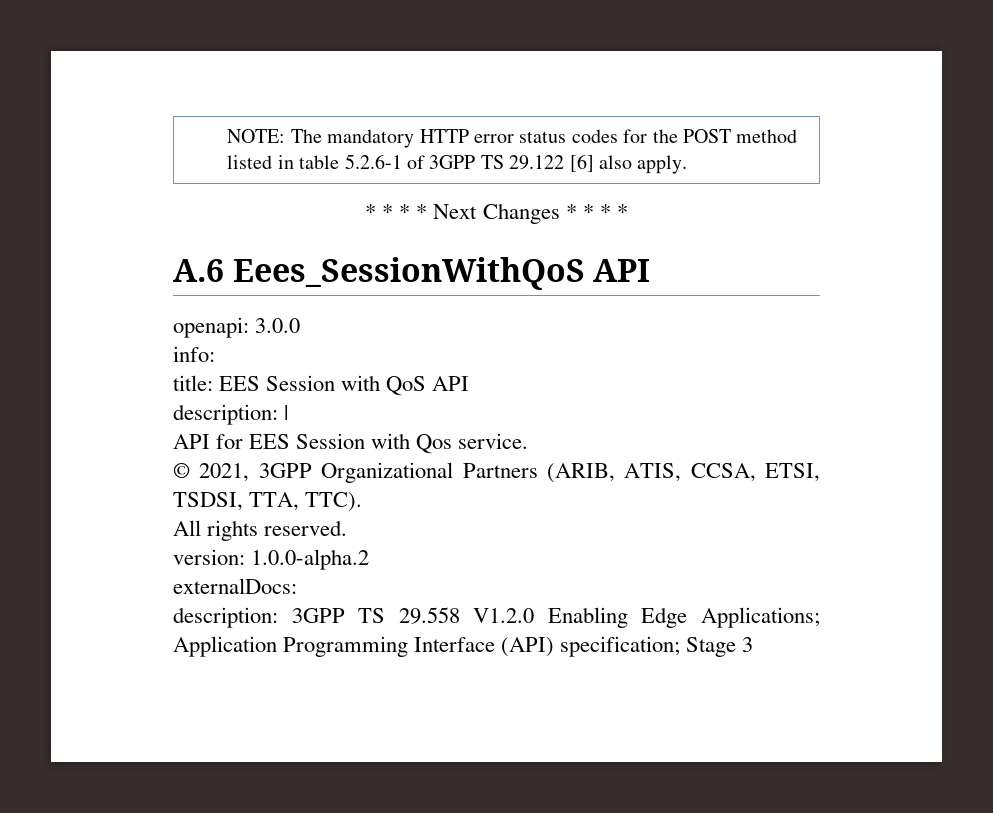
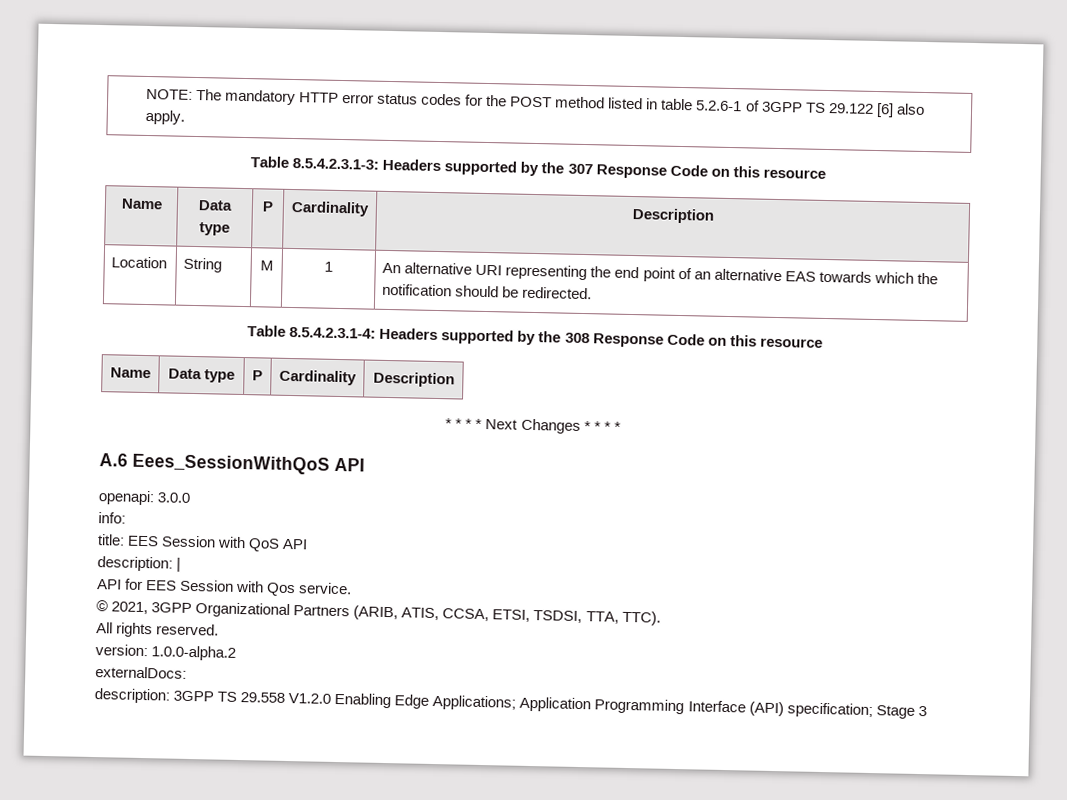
+ Table 8.5.4.2.3.1-3: Headers supported by the 307 Response Code on this resource
+ Name | Data type | P | Cardinality | Description
+ Location | String | M | 1 | An alternative URI representing the end point of an alternative EAS towards which the notification should be redirected.
+ Table 8.5.4.2.3.1-4: Headers supported by the 308 Response Code on this resource
+ Name | Data type | P | Cardinality | Description

